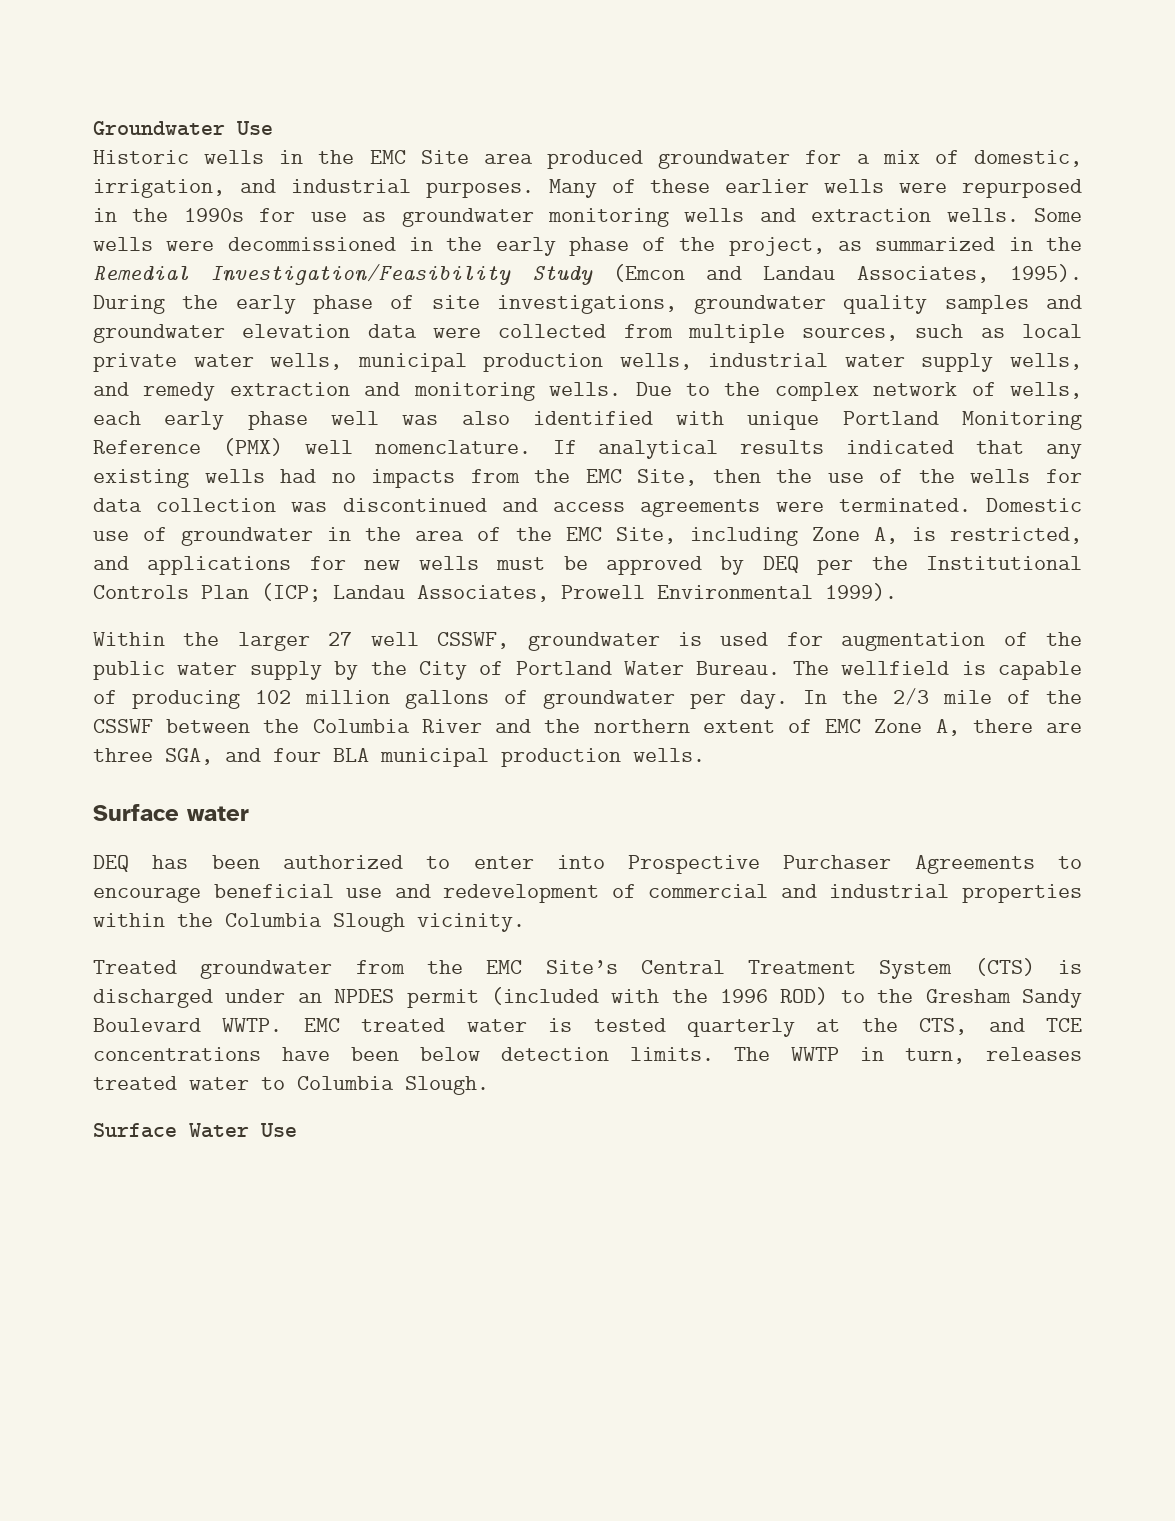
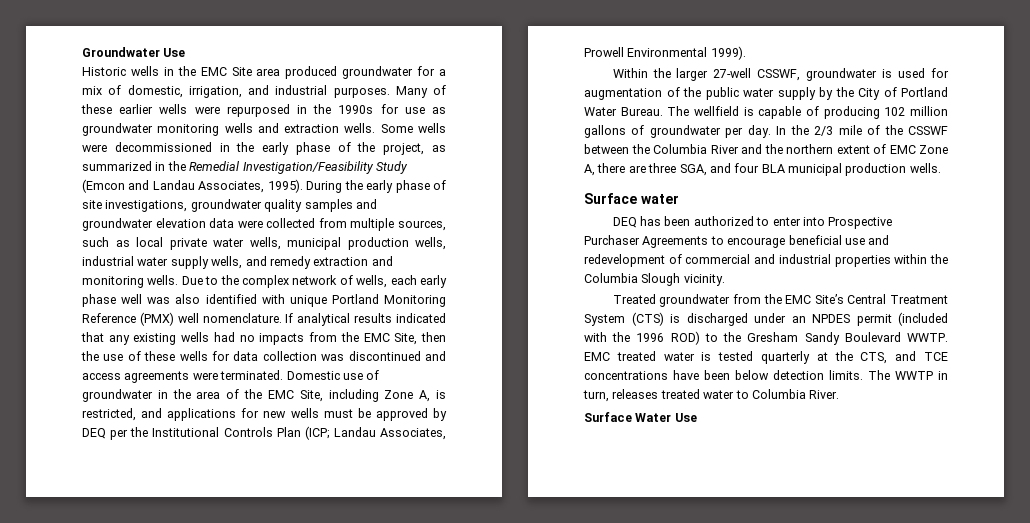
- If analytical results indicated that any existing wells had no impacts from the EMC Site, then the use of the wells for data collection was discontinued and access agreements were terminated.
+ If analytical results indicated that any existing wells had no impacts from the EMC Site, then the use of these wells for data collection was discontinued and access agreements were terminated.
- Within the larger 27 well CSSWF, groundwater is used for augmentation of the public water supply by the City of Portland Water Bureau.
+ Within the larger 27-well CSSWF, groundwater is used for augmentation of the public water supply by the City of Portland Water Bureau.
- The WWTP in turn, releases treated water to Columbia Slough.
+ The WWTP in turn, releases treated water to Columbia River.

